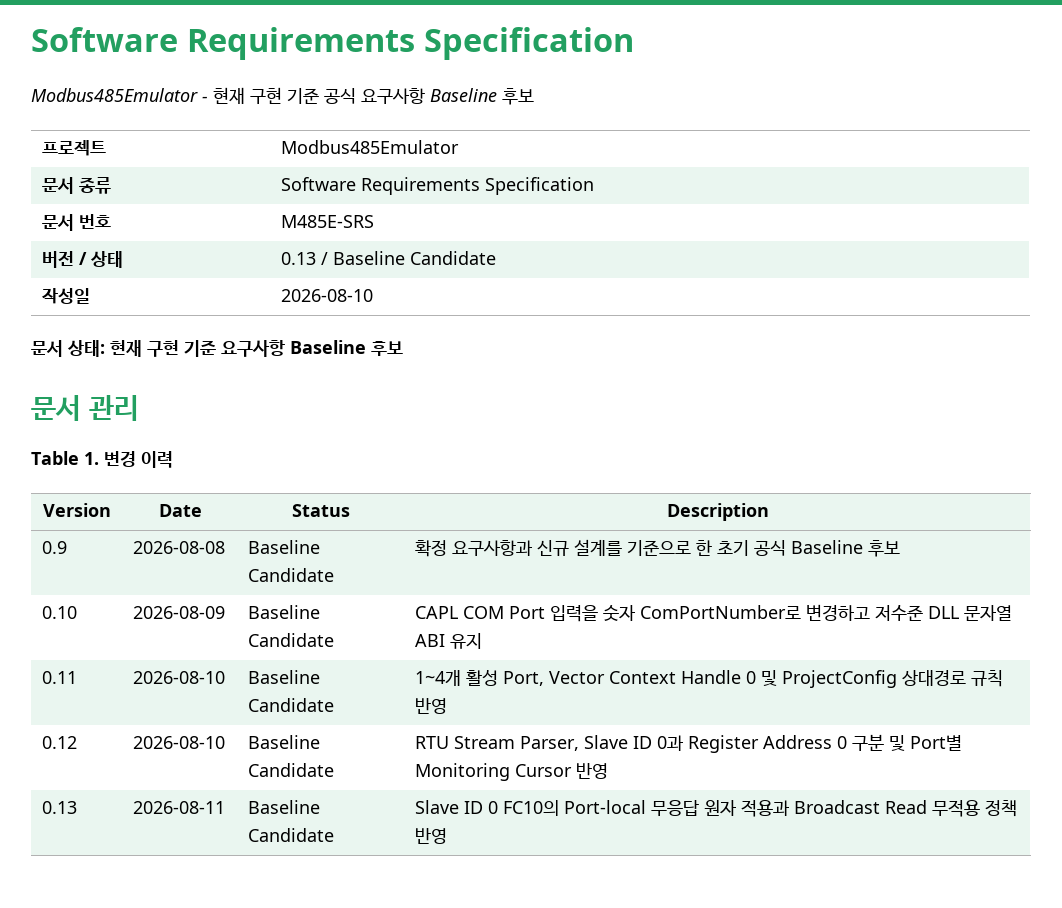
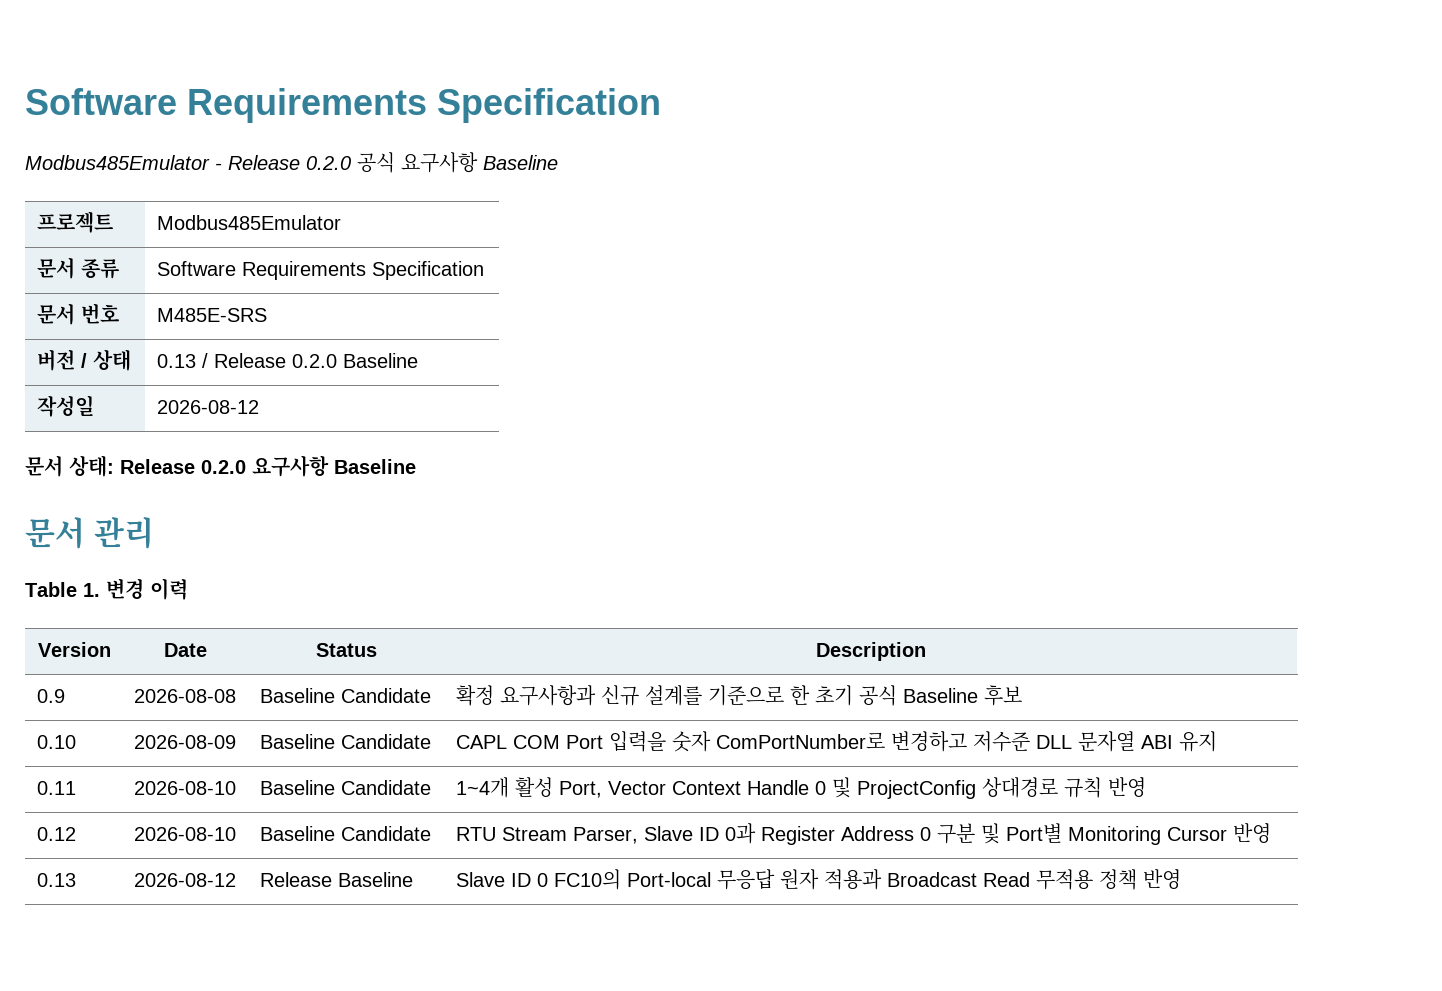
- Modbus485Emulator - 현재 구현 기준 공식 요구사항 Baseline 후보
+ Modbus485Emulator - Release 0.2.0 공식 요구사항 Baseline
- 버전 / 상태 | 0.13 / Baseline Candidate
+ 버전 / 상태 | 0.13 / Release 0.2.0 Baseline
- 작성일 | 2026-08-10
+ 작성일 | 2026-08-12
- 문서 상태: 현재 구현 기준 요구사항 Baseline 후보
+ 문서 상태: Release 0.2.0 요구사항 Baseline
- 0.13 | 2026-08-11 | Baseline Candidate | Slave ID 0 FC10의 Port-local 무응답 원자 적용과 Broadcast Read 무적용 정책 반영
+ 0.13 | 2026-08-12 | Release Baseline | Slave ID 0 FC10의 Port-local 무응답 원자 적용과 Broadcast Read 무적용 정책 반영

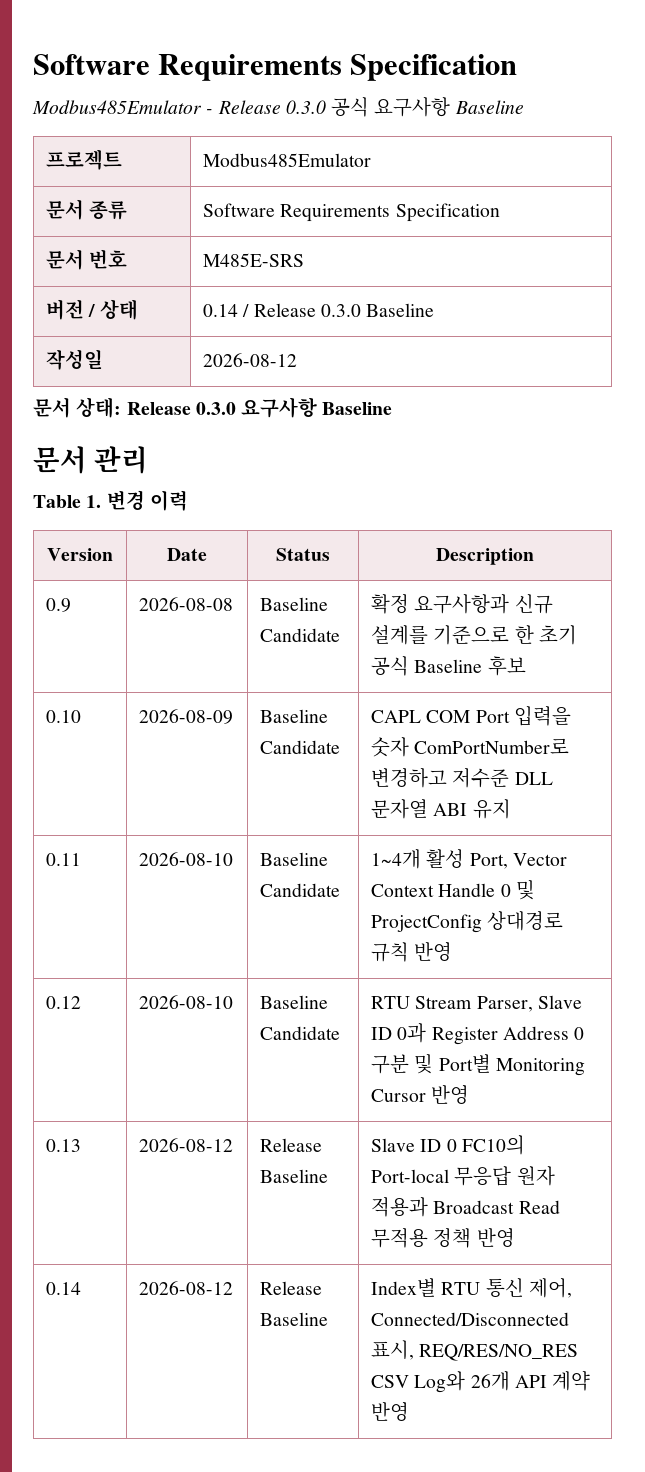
- Modbus485Emulator - Release 0.2.0 공식 요구사항 Baseline
+ Modbus485Emulator - Release 0.3.0 공식 요구사항 Baseline
- 버전 / 상태 | 0.13 / Release 0.2.0 Baseline
+ 버전 / 상태 | 0.14 / Release 0.3.0 Baseline
- 문서 상태: Release 0.2.0 요구사항 Baseline
+ 문서 상태: Release 0.3.0 요구사항 Baseline
+ 0.14 | 2026-08-12 | Release Baseline | Index별 RTU 통신 제어, Connected/Disconnected 표시, REQ/RES/NO_RES CSV Log와 26개 API 계약 반영

